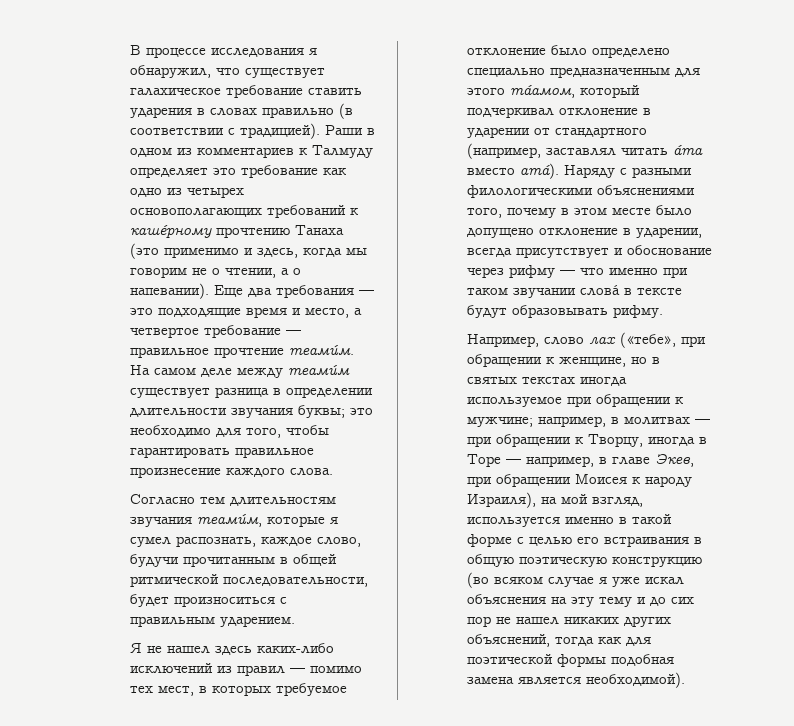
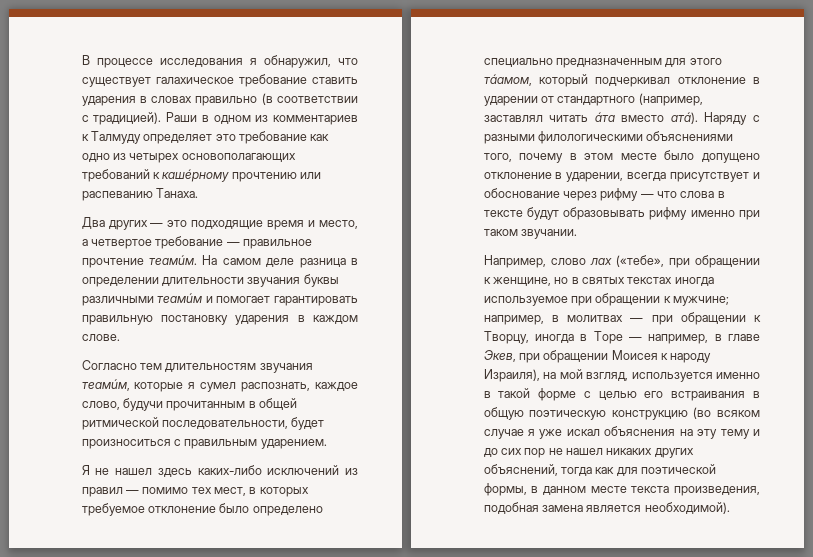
- Раши в одном из комментариев к Талмуду определяет это требование как одно из четырех основополагающих требований к кашéрному прочтению Танаха (это применимо и здесь, когда мы говорим не о чтении, а о напевании). Еще два требования — это подходящие время и место, а четвертое требование — правильное прочтение теамúм.
+ Раши в одном из комментариев к Талмуду определяет это требование как одно из четырех основополагающих требований к кашéрному прочтению или распеванию Танаха.
+ Два других — это подходящие время и место, а четвертое требование — правильное прочтение теамúм.
- На самом деле между теамúм существует разница в определении длительности звучания буквы; это необходимо для того, чтобы гарантировать правильное произнесение каждого слова.
+ На самом деле разница в определении длительности звучания буквы различными теамúм и помогает гарантировать правильную постановку ударения в каждом слове.
- Наряду с разными филологическими объяснениями того, почему в этом месте было допущено отклонение в ударении, всегда присутствует и обоснование через рифму — что именно при таком звучании словá в тексте будут образовывать рифму.
+ Наряду с разными филологическими объяснениями того, почему в этом месте было допущено отклонение в ударении, всегда присутствует и обоснование через рифму — что слова в тексте будут образовывать рифму именно при таком звучании.
- например, в молитвах — при обращении к Творцу, иногда в Торе — например, в главе Экев, при обращении Моисея к народу Израиля), на мой взгляд, используется именно в такой форме с целью его встраивания в общую поэтическую конструкцию (во всяком случае я уже искал объяснения на эту тему и до сих пор не нашел никаких других объяснений, тогда как для поэтической формы подобная замена является необходимой).
+ например, в молитвах — при обращении к Творцу, иногда в Торе — например, в главе Экев, при обращении Моисея к народу Израиля), на мой взгляд, используется именно в такой форме с целью его встраивания в общую поэтическую конструкцию (во всяком случае я уже искал объяснения на эту тему и до сих пор не нашел никаких других объяснений, тогда как для поэтической формы, в данном месте текста произведения, подобная замена является необходимой).

